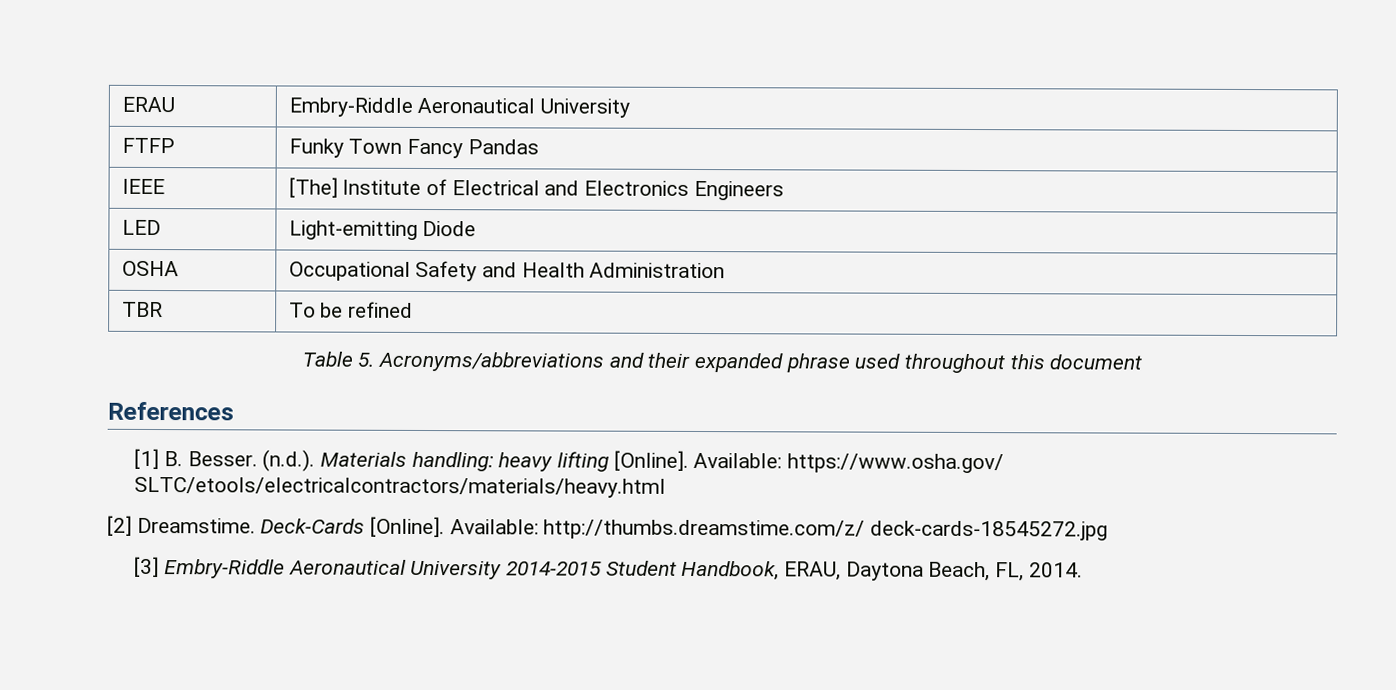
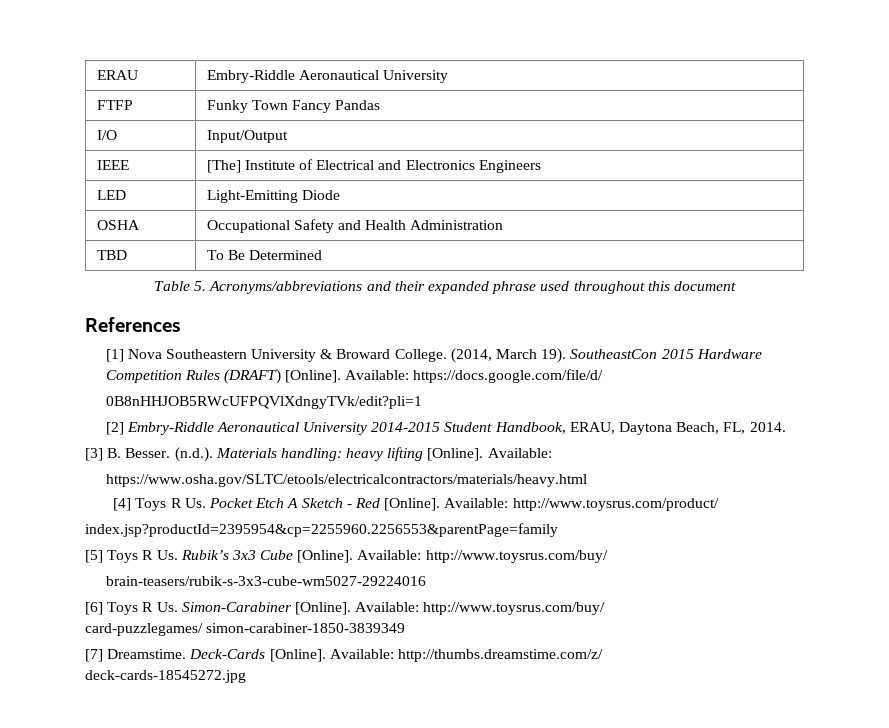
+ I/O | Input/Output
- LED | Light-emitting Diode
+ LED | Light-Emitting Diode
- TBR | To be refined
+ TBD | To Be Determined
- [1] B. Besser. (n.d.). Materials handling: heavy lifting [Online]. Available: https://www.osha.gov/ SLTC/etools/electricalcontractors/materials/heavy.html
- [2] Dreamstime. Deck-Cards [Online]. Available: http://thumbs.dreamstime.com/z/ deck-cards-18545272.jpg
- [3] Embry-Riddle Aeronautical University 2014-2015 Student Handbook, ERAU, Daytona Beach, FL, 2014.
+ [1] Nova Southeastern University & Broward College. (2014, March 19). SoutheastCon 2015 Hardware Competition Rules (DRAFT) [Online]. Available: https://docs.google.com/file/d/
+ 0B8nHHJOB5RWcUFPQVlXdngyTVk/edit?pli=1
+ [2] Embry-Riddle Aeronautical University 2014-2015 Student Handbook, ERAU, Daytona Beach, FL, 2014.
+ [3] B. Besser. (n.d.). Materials handling: heavy lifting [Online]. Available:
+ https://www.osha.gov/SLTC/etools/electricalcontractors/materials/heavy.html
+ [4] Toys R Us. Pocket Etch A Sketch - Red [Online]. Available: http://www.toysrus.com/product/
+ index.jsp?productId=2395954&cp=2255960.2256553&parentPage=family
+ [5] Toys R Us. Rubik’s 3x3 Cube [Online]. Available: http://www.toysrus.com/buy/
+ brain-teasers/rubik-s-3x3-cube-wm5027-29224016
+ [6] Toys R Us. Simon-Carabiner [Online]. Available: http://www.toysrus.com/buy/
+ card-puzzlegames/ simon-carabiner-1850-3839349
+ [7] Dreamstime. Deck-Cards [Online]. Available: http://thumbs.dreamstime.com/z/
+ deck-cards-18545272.jpg

